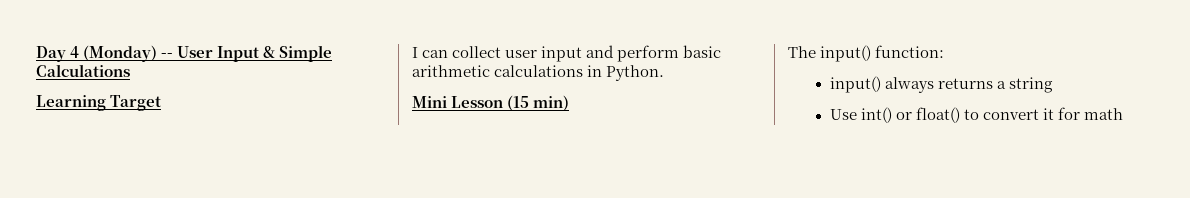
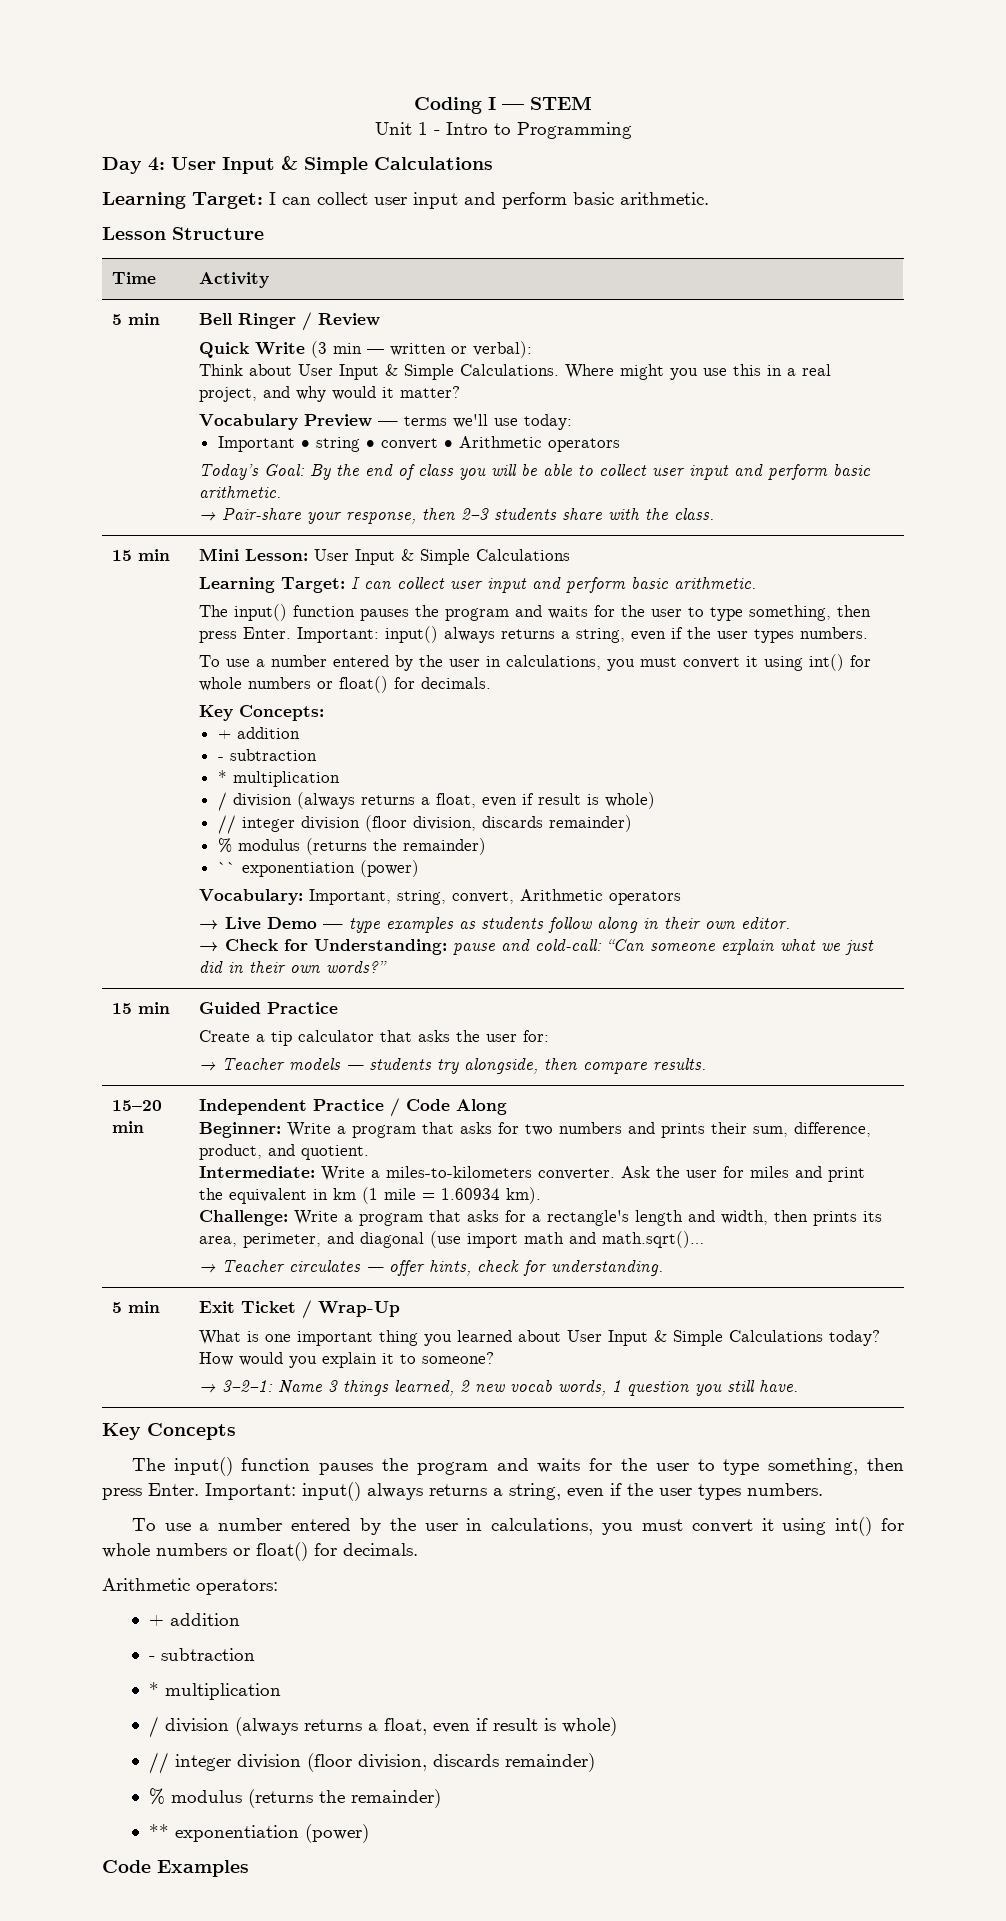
- Day 4 (Monday) -- User Input & Simple Calculations
- Learning Target
- I can collect user input and perform basic arithmetic calculations in Python.
- Mini Lesson (15 min)
- The input() function:
- input() always returns a string
- Use int() or float() to convert it for math
+ Coding I — STEM
+ Unit 1 - Intro to Programming
+ Day 4: User Input & Simple Calculations
+ Learning Target: I can collect user input and perform basic arithmetic.
+ Lesson Structure
+ Time | Activity
+ 5 min | Bell Ringer / Review
+ Quick Write (3 min — written or verbal):
+ Think about User Input & Simple Calculations. Where might you use this in a real project, and why would it matter?
+ Vocabulary Preview — terms we'll use today:
+ Important • string • convert • Arithmetic operators
+ Today’s Goal: By the end of class you will be able to collect user input and perform basic arithmetic.
+ → Pair-share your response, then 2–3 students share with the class.
+ 15 min | Mini Lesson: User Input & Simple Calculations
+ Learning Target: I can collect user input and perform basic arithmetic.
+ The input() function pauses the program and waits for the user to type something, then press Enter. Important: input() always returns a string, even if the user types numbers.
+ To use a number entered by the user in calculations, you must convert it using int() for whole numbers or float() for decimals.
+ Key Concepts:
+ + addition
+ - subtraction
+ * multiplication
+ / division (always returns a float, even if result is whole)
+ // integer division (floor division, discards remainder)
+ % modulus (returns the remainder)
+ `` exponentiation (power)
+ Vocabulary: Important, string, convert, Arithmetic operators
+ → Live Demo — type examples as students follow along in their own editor.
+ → Check for Understanding: pause and cold-call: “Can someone explain what we just did in their own words?”
+ 15 min | Guided Practice
+ Create a tip calculator that asks the user for:
+ → Teacher models — students try alongside, then compare results.
+ 15–20 min | Independent Practice / Code Along
+ Beginner: Write a program that asks for two numbers and prints their sum, difference, product, and quotient.
+ Intermediate: Write a miles-to-kilometers converter. Ask the user for miles and print the equivalent in km (1 mile = 1.60934 km).
+ Challenge: Write a program that asks for a rectangle's length and width, then prints its area, perimeter, and diagonal (use import math and math.sqrt()…
+ → Teacher circulates — offer hints, check for understanding.
+ 5 min | Exit Ticket / Wrap-Up
+ What is one important thing you learned about User Input & Simple Calculations today? How would you explain it to someone?
+ → 3–2–1: Name 3 things learned, 2 new vocab words, 1 question you still have.
+ Key Concepts
+ The input() function pauses the program and waits for the user to type something, then press Enter. Important: input() always returns a string, even if the user types numbers.
+ To use a number entered by the user in calculations, you must convert it using int() for whole numbers or float() for decimals.
+ Arithmetic operators:
+ + addition
+ - subtraction
+ * multiplication
+ / division (always returns a float, even if result is whole)
+ // integer division (floor division, discards remainder)
+ % modulus (returns the remainder)
+ ** exponentiation (power)
+ Code Examples

